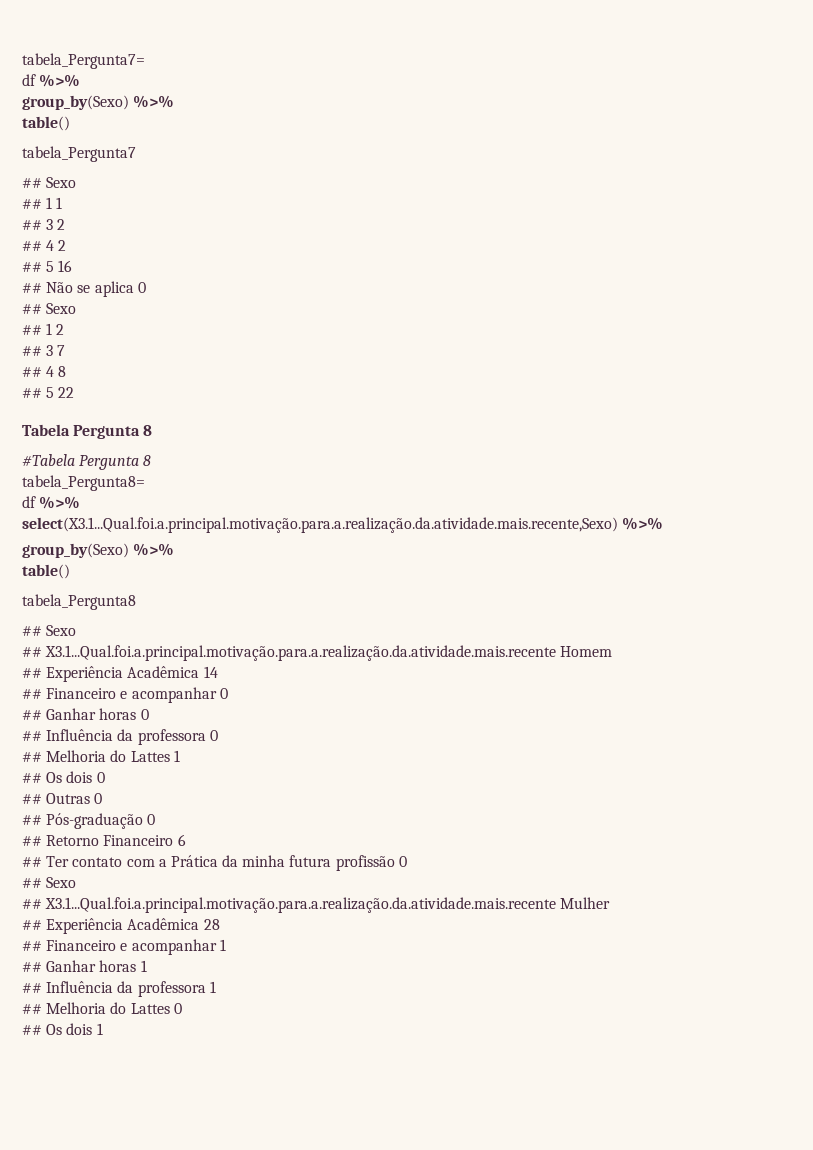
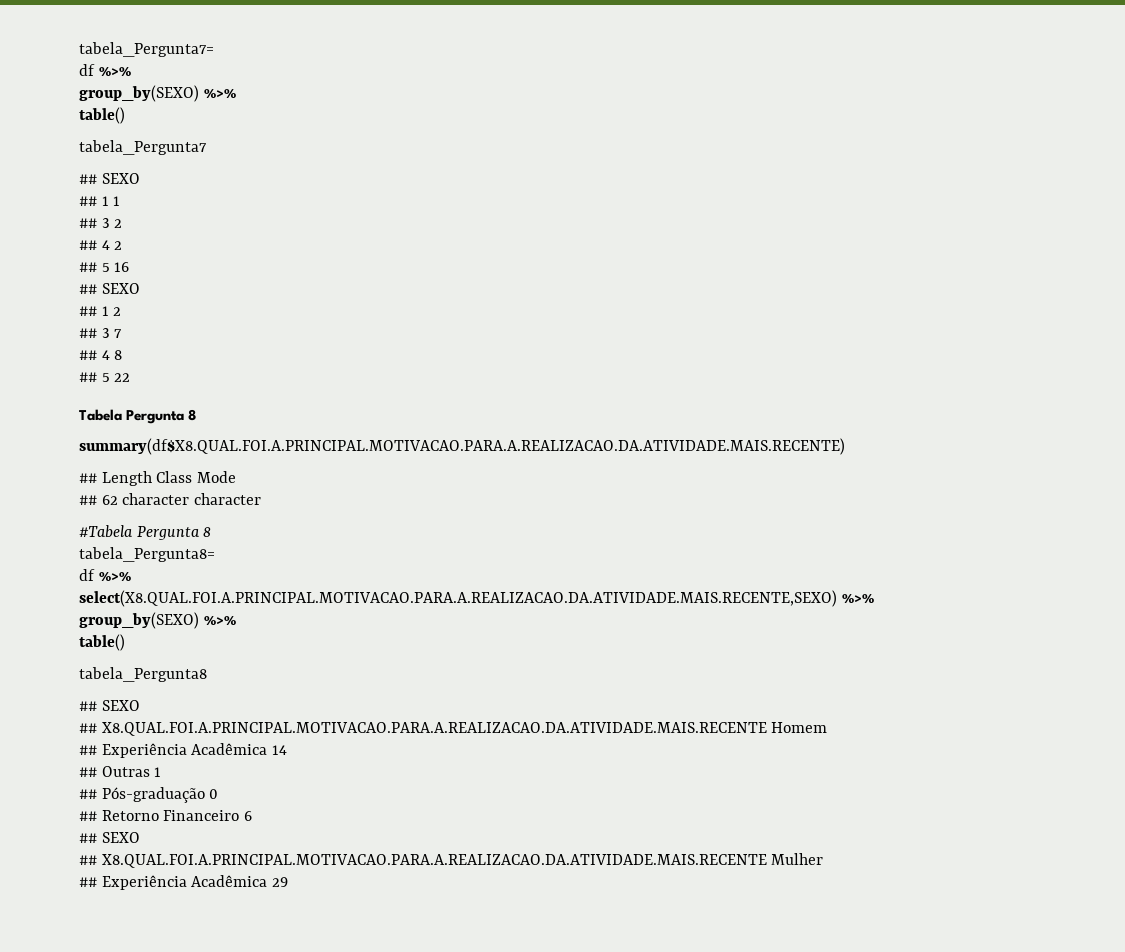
  tabela_Pergunta7=
  df %>%
- group_by(Sexo) %>%
+ group_by(SEXO) %>%
  tabela_Pergunta7
- ## Sexo
+ ## SEXO
  ## 5 16
- ## Não se aplica 0
- ## Sexo
+ ## SEXO
+ summary(df$X8.QUAL.FOI.A.PRINCIPAL.MOTIVACAO.PARA.A.REALIZACAO.DA.ATIVIDADE.MAIS.RECENTE)
+ ## Length Class Mode
+ ## 62 character character
- select(X3.1...Qual.foi.a.principal.motivação.para.a.realização.da.atividade.mais.recente,Sexo) %>%
- group_by(Sexo) %>%
+ select(X8.QUAL.FOI.A.PRINCIPAL.MOTIVACAO.PARA.A.REALIZACAO.DA.ATIVIDADE.MAIS.RECENTE,SEXO) %>%
+ group_by(SEXO) %>%
  tabela_Pergunta8
- ## Sexo
- ## X3.1...Qual.foi.a.principal.motivação.para.a.realização.da.atividade.mais.recente Homem
+ ## SEXO
+ ## X8.QUAL.FOI.A.PRINCIPAL.MOTIVACAO.PARA.A.REALIZACAO.DA.ATIVIDADE.MAIS.RECENTE Homem
- ## Financeiro e acompanhar 0
- ## Ganhar horas 0
- ## Influência da professora 0
- ## Melhoria do Lattes 1
- ## Os dois 0
- ## Outras 0
+ ## Outras 1
  ## Retorno Financeiro 6
- ## Ter contato com a Prática da minha futura profissão 0
- ## Sexo
- ## X3.1...Qual.foi.a.principal.motivação.para.a.realização.da.atividade.mais.recente Mulher
- ## Experiência Acadêmica 28
- ## Financeiro e acompanhar 1
- ## Ganhar horas 1
- ## Influência da professora 1
- ## Melhoria do Lattes 0
- ## Os dois 1
+ ## SEXO
+ ## X8.QUAL.FOI.A.PRINCIPAL.MOTIVACAO.PARA.A.REALIZACAO.DA.ATIVIDADE.MAIS.RECENTE Mulher
+ ## Experiência Acadêmica 29

